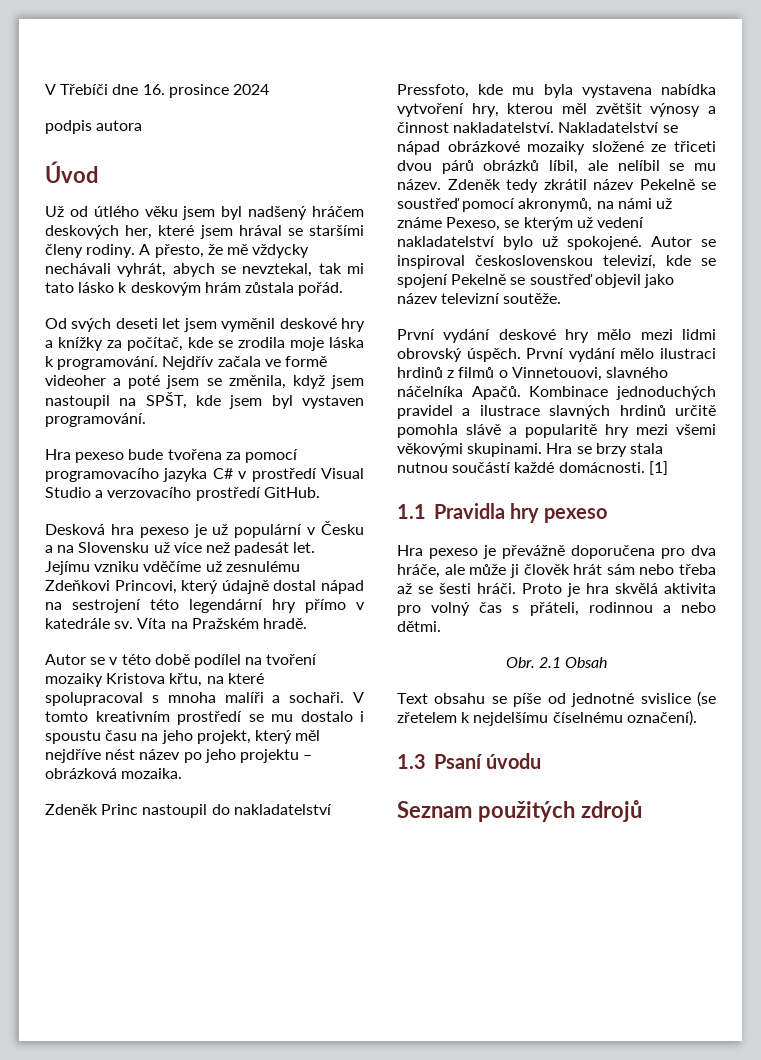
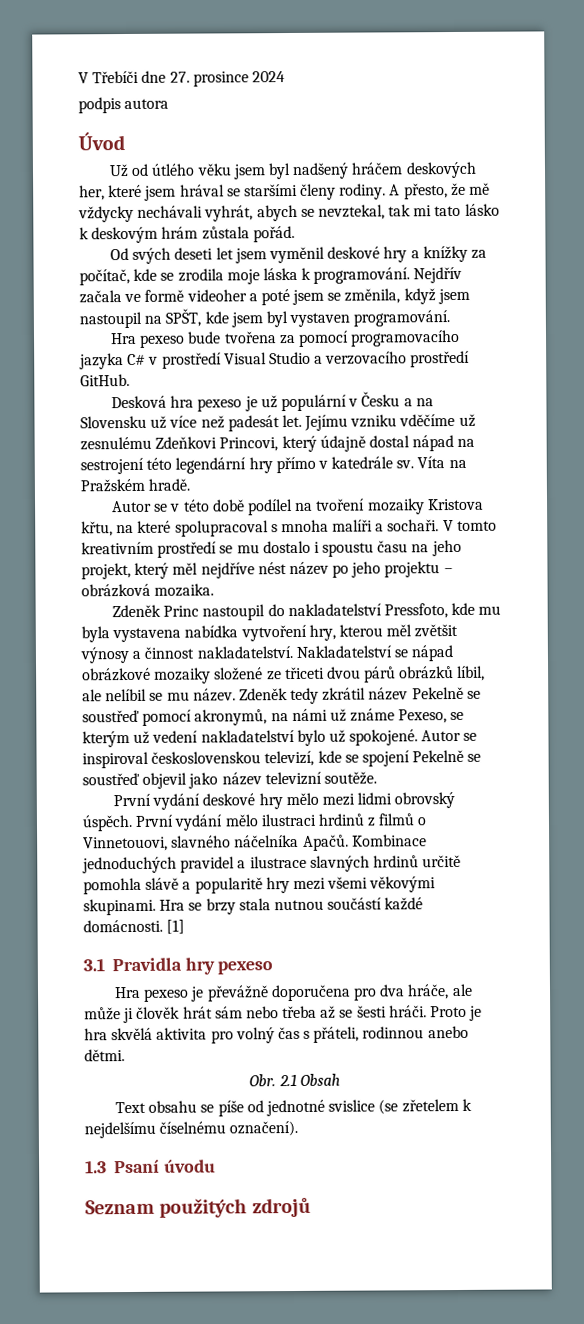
- V Třebíči dne 16. prosince 2024
+ V Třebíči dne 27. prosince 2024
- 1.1 Pravidla hry pexeso
+ 3.1 Pravidla hry pexeso
- Proto je hra skvělá aktivita pro volný čas s přáteli, rodinnou a nebo dětmi.
+ Proto je hra skvělá aktivita pro volný čas s přáteli, rodinnou anebo dětmi.

